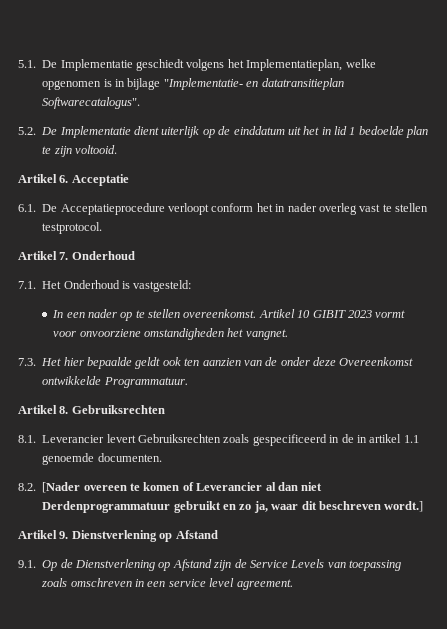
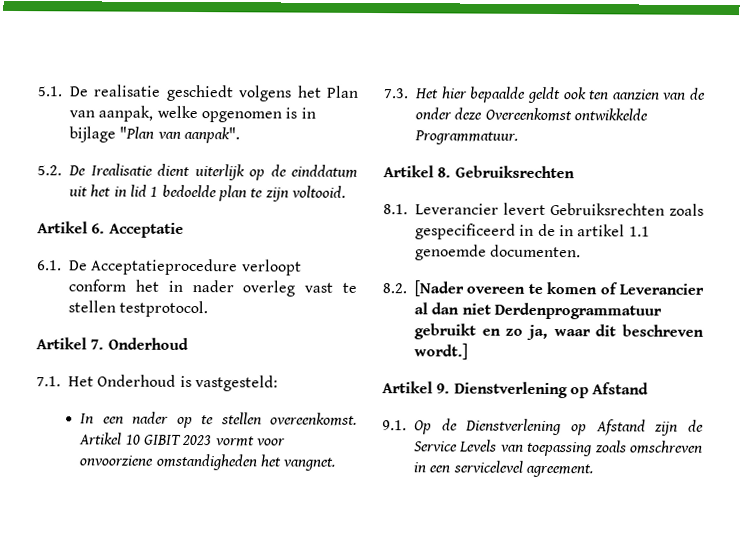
- 5.1. De Implementatie geschiedt volgens het Implementatieplan, welke opgenomen is in bijlage "Implementatie- en datatransitieplan Softwarecatalogus".
+ 5.1. De realisatie geschiedt volgens het Plan van aanpak, welke opgenomen is in bijlage "Plan van aanpak".
- 5.2. De Implementatie dient uiterlijk op de einddatum uit het in lid 1 bedoelde plan te zijn voltooid.
+ 5.2. De Irealisatie dient uiterlijk op de einddatum uit het in lid 1 bedoelde plan te zijn voltooid.
- 9.1. Op de Dienstverlening op Afstand zijn de Service Levels van toepassing zoals omschreven in een service level agreement.
+ 9.1. Op de Dienstverlening op Afstand zijn de Service Levels van toepassing zoals omschreven in een servicelevel agreement.

